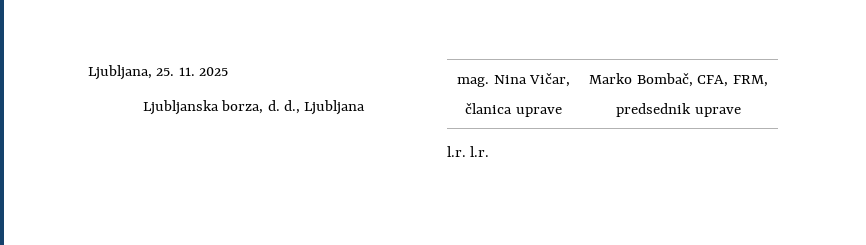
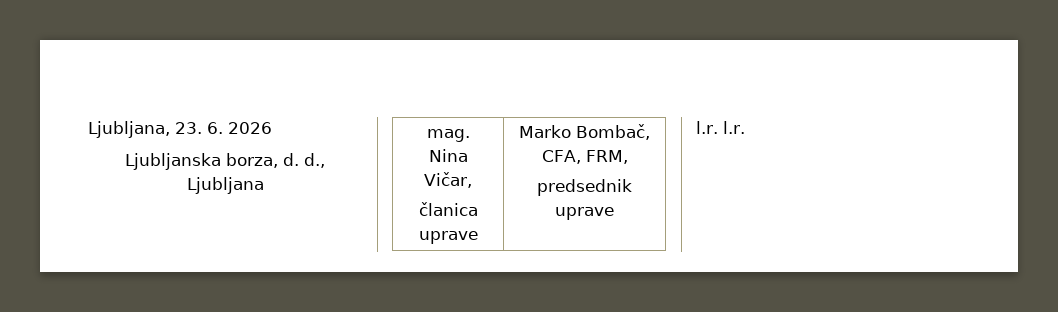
- Ljubljana, 25. 11. 2025
+ Ljubljana, 23. 6. 2026

